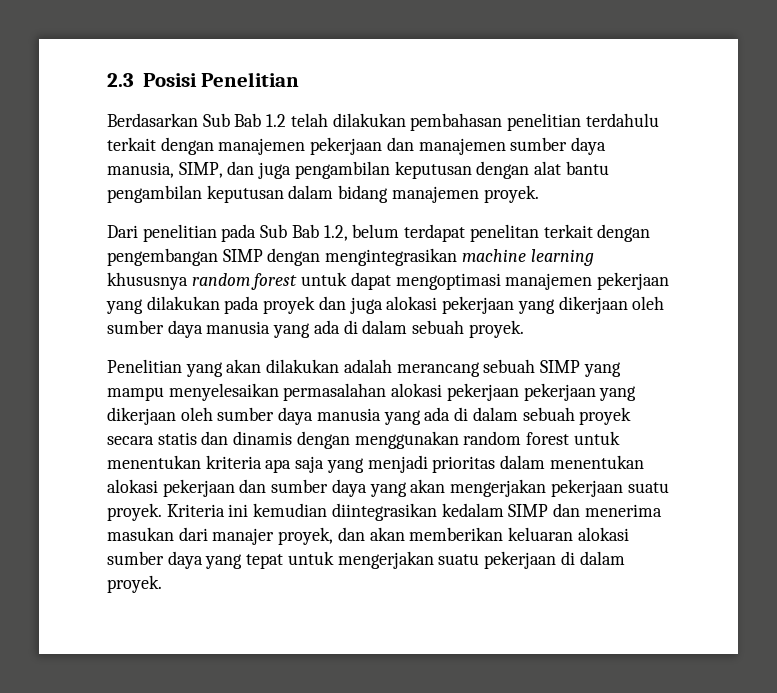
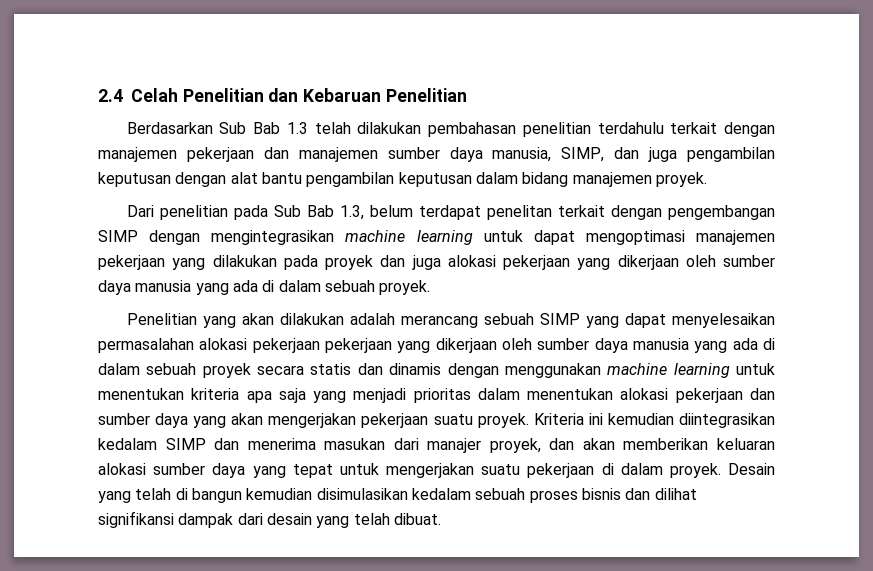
- 2.3 Posisi Penelitian
+ 2.4 Celah Penelitian dan Kebaruan Penelitian
- Berdasarkan Sub Bab 1.2 telah dilakukan pembahasan penelitian terdahulu terkait dengan manajemen pekerjaan dan manajemen sumber daya manusia, SIMP, dan juga pengambilan keputusan dengan alat bantu pengambilan keputusan dalam bidang manajemen proyek.
+ Berdasarkan Sub Bab 1.3 telah dilakukan pembahasan penelitian terdahulu terkait dengan manajemen pekerjaan dan manajemen sumber daya manusia, SIMP, dan juga pengambilan keputusan dengan alat bantu pengambilan keputusan dalam bidang manajemen proyek.
- Dari penelitian pada Sub Bab 1.2, belum terdapat penelitan terkait dengan pengembangan SIMP dengan mengintegrasikan machine learning khususnya random forest untuk dapat mengoptimasi manajemen pekerjaan yang dilakukan pada proyek dan juga alokasi pekerjaan yang dikerjaan oleh sumber daya manusia yang ada di dalam sebuah proyek.
+ Dari penelitian pada Sub Bab 1.3, belum terdapat penelitan terkait dengan pengembangan SIMP dengan mengintegrasikan machine learning untuk dapat mengoptimasi manajemen pekerjaan yang dilakukan pada proyek dan juga alokasi pekerjaan yang dikerjaan oleh sumber daya manusia yang ada di dalam sebuah proyek.
- Penelitian yang akan dilakukan adalah merancang sebuah SIMP yang mampu menyelesaikan permasalahan alokasi pekerjaan pekerjaan yang dikerjaan oleh sumber daya manusia yang ada di dalam sebuah proyek secara statis dan dinamis dengan menggunakan random forest untuk menentukan kriteria apa saja yang menjadi prioritas dalam menentukan alokasi pekerjaan dan sumber daya yang akan mengerjakan pekerjaan suatu proyek.
+ Penelitian yang akan dilakukan adalah merancang sebuah SIMP yang dapat menyelesaikan permasalahan alokasi pekerjaan pekerjaan yang dikerjaan oleh sumber daya manusia yang ada di dalam sebuah proyek secara statis dan dinamis dengan menggunakan machine learning untuk menentukan kriteria apa saja yang menjadi prioritas dalam menentukan alokasi pekerjaan dan sumber daya yang akan mengerjakan pekerjaan suatu proyek.
+ Desain yang telah di bangun kemudian disimulasikan kedalam sebuah proses bisnis dan dilihat signifikansi dampak dari desain yang telah dibuat.

